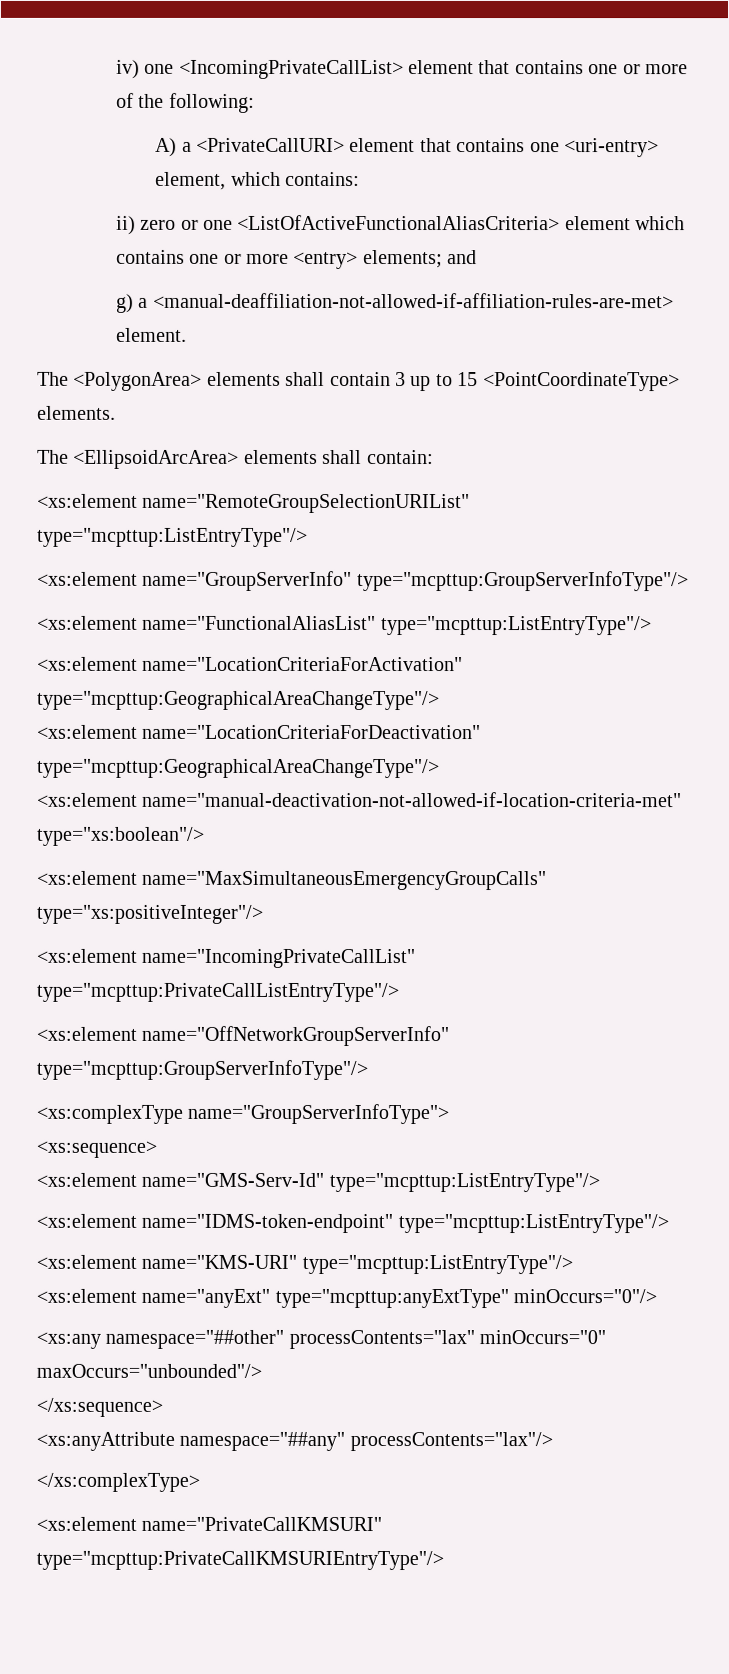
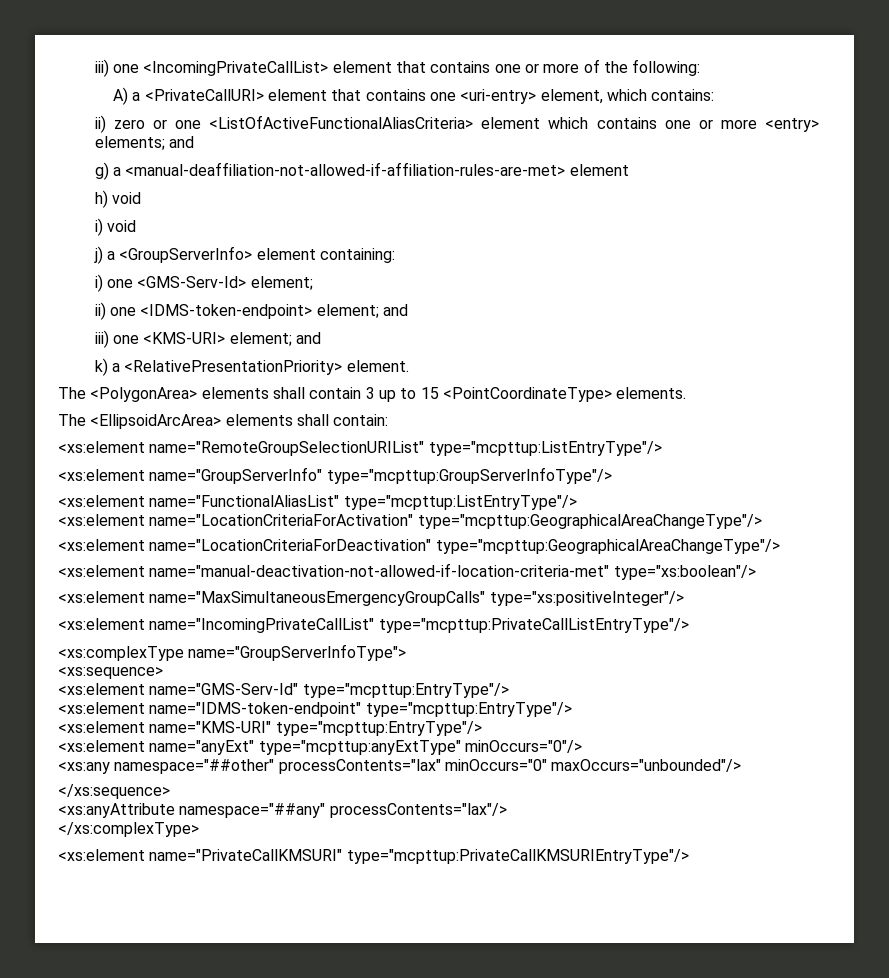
- iv) one <IncomingPrivateCallList> element that contains one or more of the following:
+ iii) one <IncomingPrivateCallList> element that contains one or more of the following:
- g) a <manual-deaffiliation-not-allowed-if-affiliation-rules-are-met> element.
+ g) a <manual-deaffiliation-not-allowed-if-affiliation-rules-are-met> element
+ h) void
+ i) void
+ j) a <GroupServerInfo> element containing:
+ i) one <GMS-Serv-Id> element;
+ ii) one <IDMS-token-endpoint> element; and
+ iii) one <KMS-URI> element; and
+ k) a <RelativePresentationPriority> element.
- <xs:element name="OffNetworkGroupServerInfo" type="mcpttup:GroupServerInfoType"/>
- <xs:element name="GMS-Serv-Id" type="mcpttup:ListEntryType"/>
+ <xs:element name="GMS-Serv-Id" type="mcpttup:EntryType"/>
- <xs:element name="IDMS-token-endpoint" type="mcpttup:ListEntryType"/>
+ <xs:element name="IDMS-token-endpoint" type="mcpttup:EntryType"/>
- <xs:element name="KMS-URI" type="mcpttup:ListEntryType"/>
+ <xs:element name="KMS-URI" type="mcpttup:EntryType"/>

